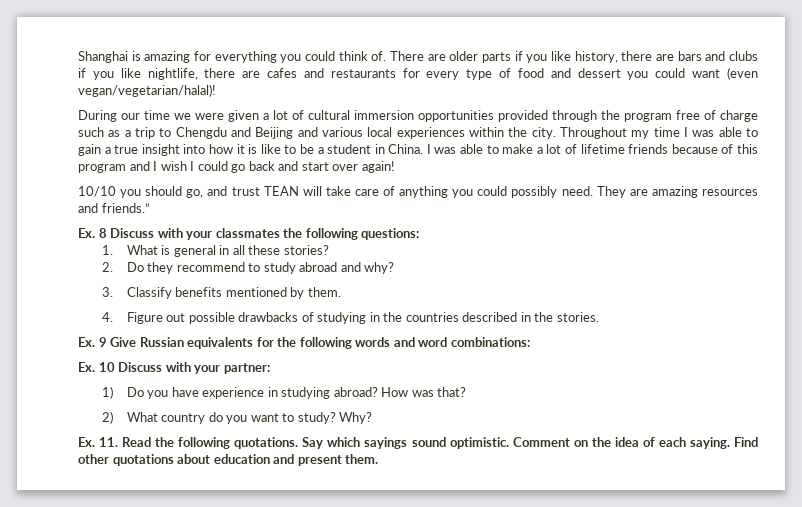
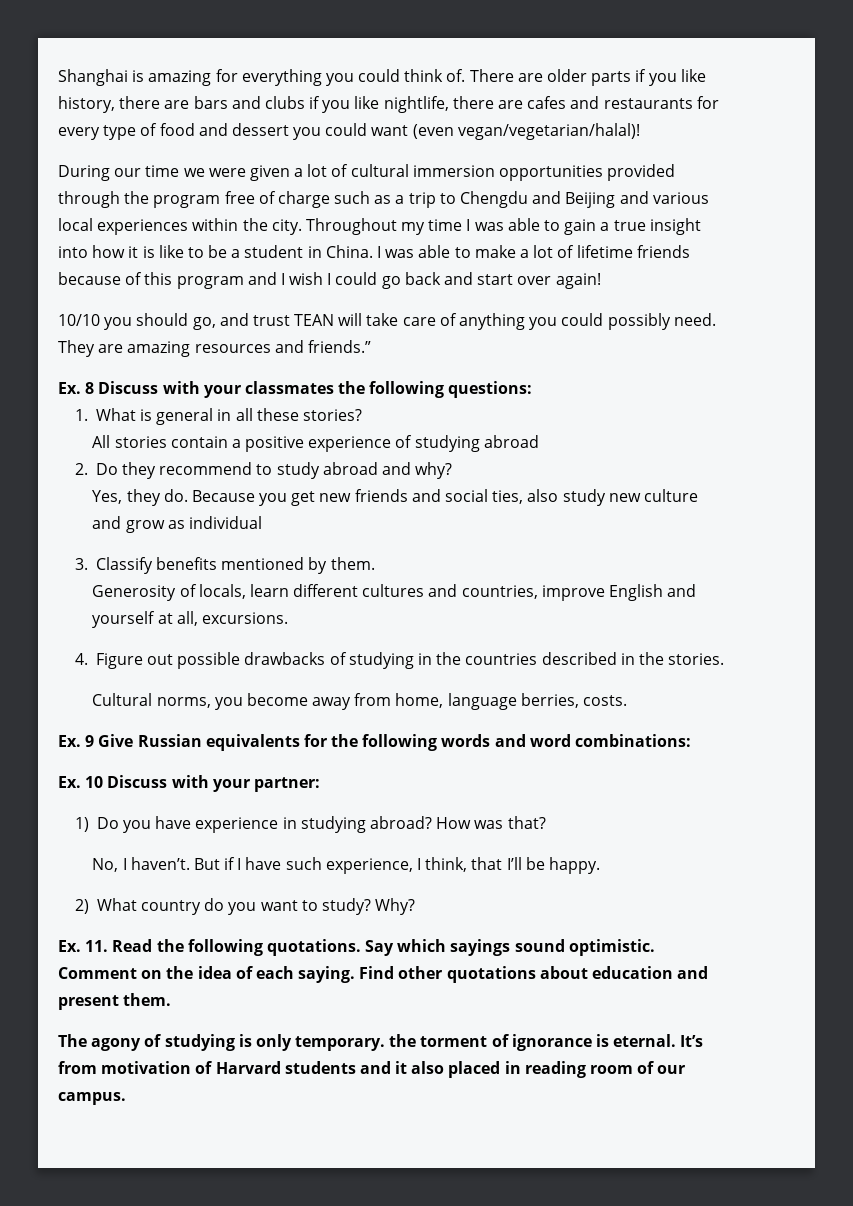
+ All stories contain a positive experience of studying abroad
+ Yes, they do. Because you get new friends and social ties, also study new culture and grow as individual
+ Generosity of locals, learn different cultures and countries, improve English and yourself at all, excursions.
+ Cultural norms, you become away from home, language berries, costs.
+ No, I haven’t. But if I have such experience, I think, that I’ll be happy.
+ The agony of studying is only temporary. the torment of ignorance is eternal. It’s from motivation of Harvard students and it also placed in reading room of our campus.

